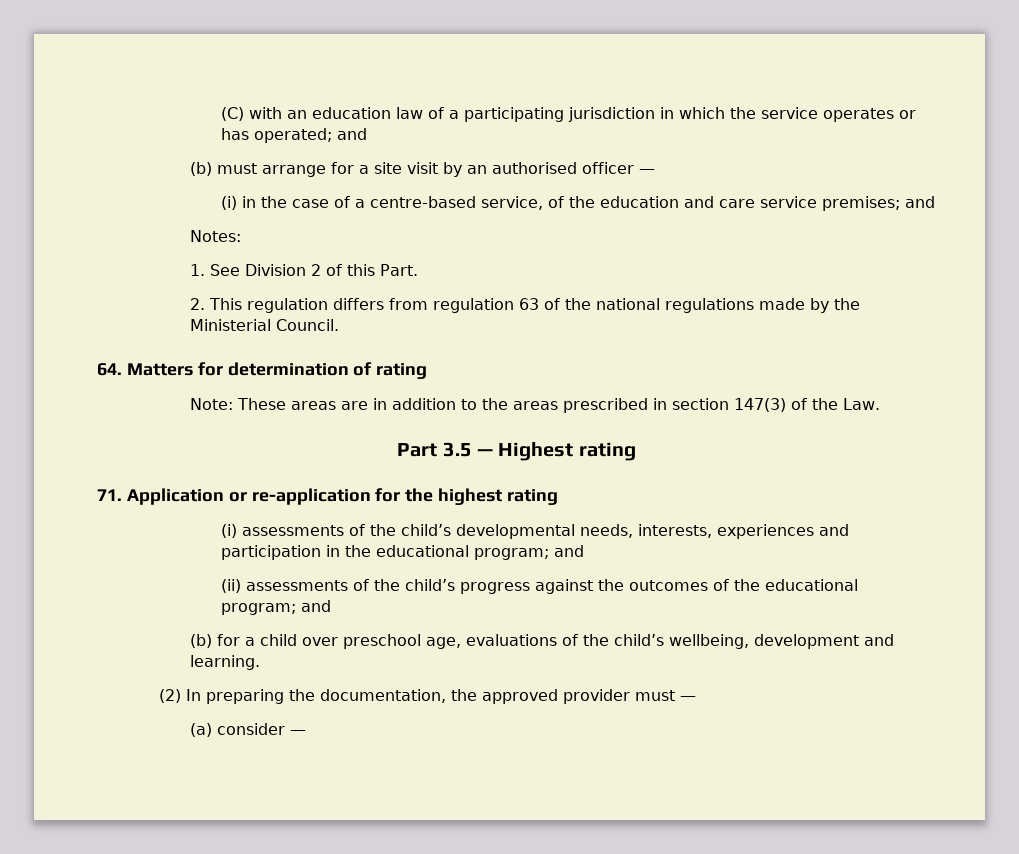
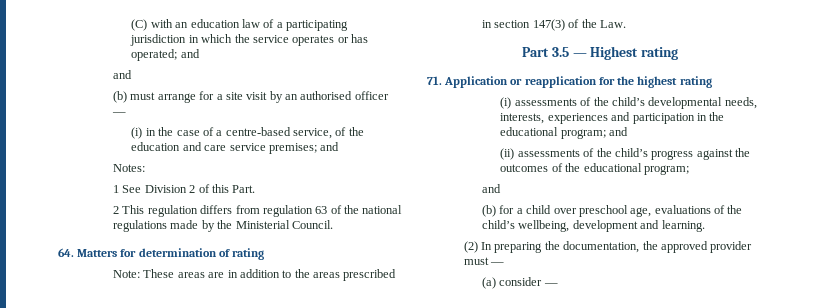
  (C) with an education law of a participating jurisdiction in which the service operates or has operated; and
+ and
- 1. See Division 2 of this Part.
+ 1 See Division 2 of this Part.
- 2. This regulation differs from regulation 63 of the national regulations made by the Ministerial Council.
+ 2 This regulation differs from regulation 63 of the national regulations made by the Ministerial Council.
- 71. Application or re-application for the highest rating
+ 71. Application or reapplication for the highest rating
- (ii) assessments of the child’s progress against the outcomes of the educational program; and
+ (ii) assessments of the child’s progress against the outcomes of the educational program;
+ and

